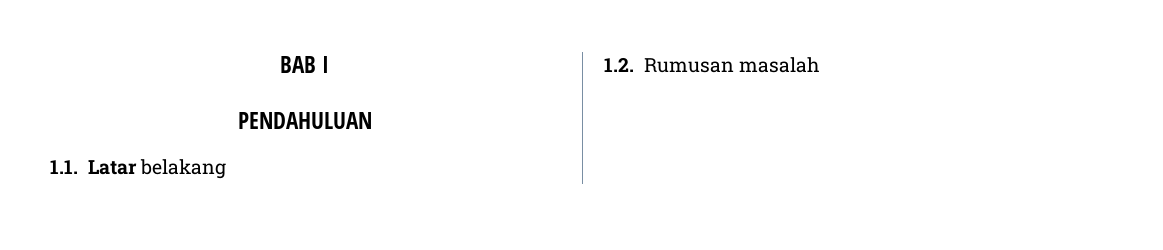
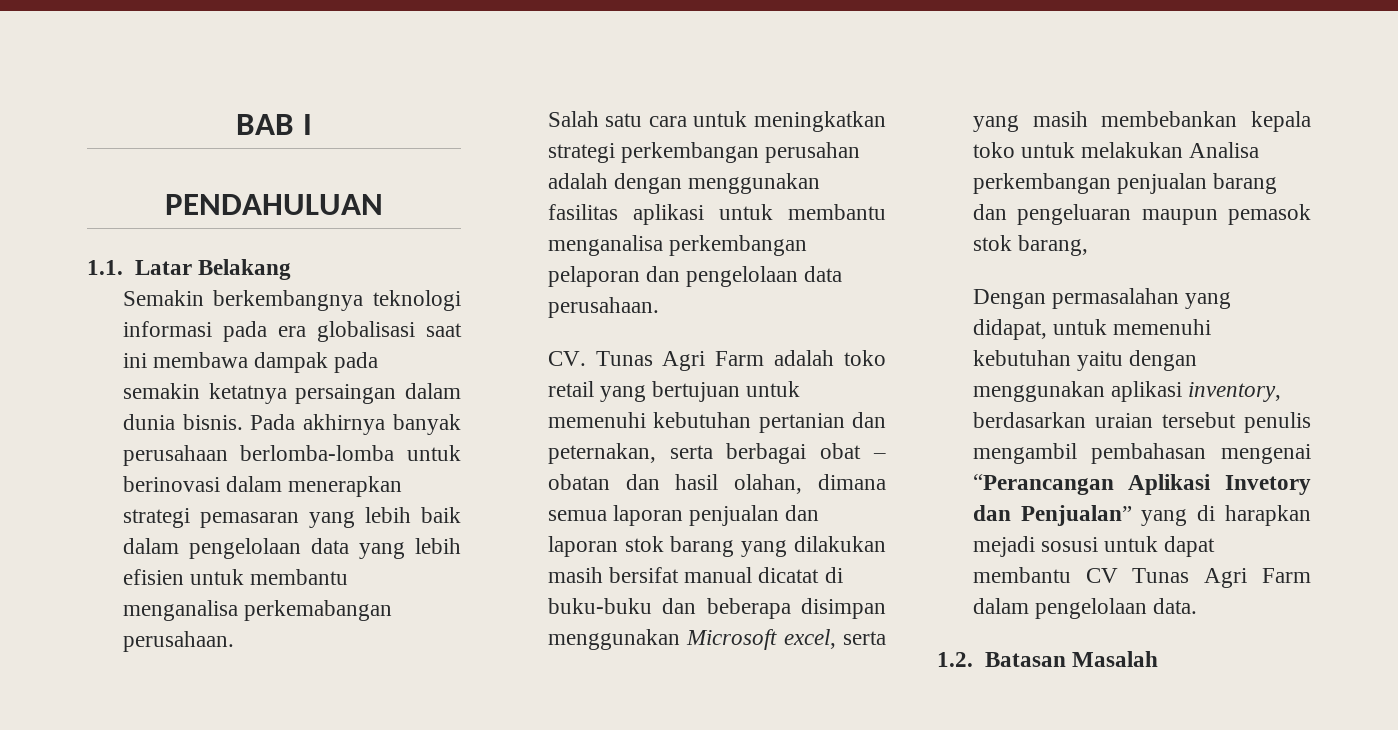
- 1.1. Latar belakang
+ 1.1. Latar Belakang
+ Semakin berkembangnya teknologi informasi pada era globalisasi saat ini membawa dampak pada semakin ketatnya persaingan dalam dunia bisnis. Pada akhirnya banyak perusahaan berlomba-lomba untuk berinovasi dalam menerapkan strategi pemasaran yang lebih baik dalam pengelolaan data yang lebih efisien untuk membantu menganalisa perkemabangan perusahaan.
+ Salah satu cara untuk meningkatkan strategi perkembangan perusahan adalah dengan menggunakan fasilitas aplikasi untuk membantu menganalisa perkembangan pelaporan dan pengelolaan data perusahaan.
+ CV. Tunas Agri Farm adalah toko retail yang bertujuan untuk memenuhi kebutuhan pertanian dan peternakan, serta berbagai obat – obatan dan hasil olahan, dimana semua laporan penjualan dan laporan stok barang yang dilakukan masih bersifat manual dicatat di buku-buku dan beberapa disimpan menggunakan Microsoft excel, serta yang masih membebankan kepala toko untuk melakukan Analisa perkembangan penjualan barang dan pengeluaran maupun pemasok stok barang,
+ Dengan permasalahan yang didapat, untuk memenuhi kebutuhan yaitu dengan menggunakan aplikasi inventory, berdasarkan uraian tersebut penulis mengambil pembahasan mengenai “Perancangan Aplikasi Invetory dan Penjualan” yang di harapkan mejadi sosusi untuk dapat membantu CV Tunas Agri Farm dalam pengelolaan data.
- 1.2. Rumusan masalah
+ 1.2. Batasan Masalah

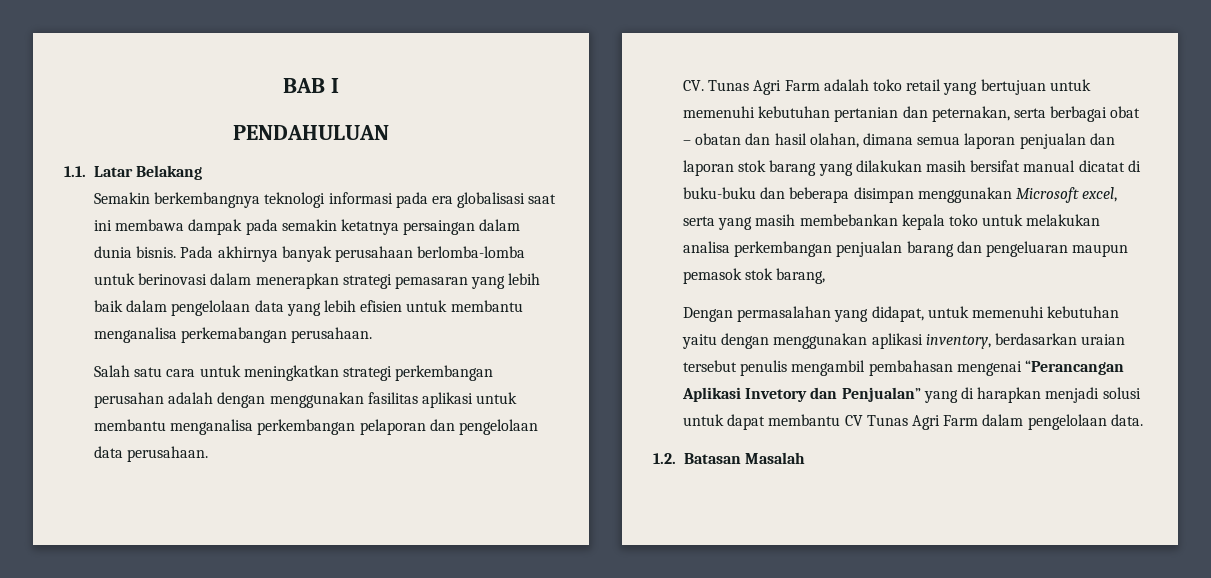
- CV. Tunas Agri Farm adalah toko retail yang bertujuan untuk memenuhi kebutuhan pertanian dan peternakan, serta berbagai obat – obatan dan hasil olahan, dimana semua laporan penjualan dan laporan stok barang yang dilakukan masih bersifat manual dicatat di buku-buku dan beberapa disimpan menggunakan Microsoft excel, serta yang masih membebankan kepala toko untuk melakukan Analisa perkembangan penjualan barang dan pengeluaran maupun pemasok stok barang,
+ CV. Tunas Agri Farm adalah toko retail yang bertujuan untuk memenuhi kebutuhan pertanian dan peternakan, serta berbagai obat – obatan dan hasil olahan, dimana semua laporan penjualan dan laporan stok barang yang dilakukan masih bersifat manual dicatat di buku-buku dan beberapa disimpan menggunakan Microsoft excel, serta yang masih membebankan kepala toko untuk melakukan analisa perkembangan penjualan barang dan pengeluaran maupun pemasok stok barang,
- Dengan permasalahan yang didapat, untuk memenuhi kebutuhan yaitu dengan menggunakan aplikasi inventory, berdasarkan uraian tersebut penulis mengambil pembahasan mengenai “Perancangan Aplikasi Invetory dan Penjualan” yang di harapkan mejadi sosusi untuk dapat membantu CV Tunas Agri Farm dalam pengelolaan data.
+ Dengan permasalahan yang didapat, untuk memenuhi kebutuhan yaitu dengan menggunakan aplikasi inventory, berdasarkan uraian tersebut penulis mengambil pembahasan mengenai “Perancangan Aplikasi Invetory dan Penjualan” yang di harapkan menjadi solusi untuk dapat membantu CV Tunas Agri Farm dalam pengelolaan data.

